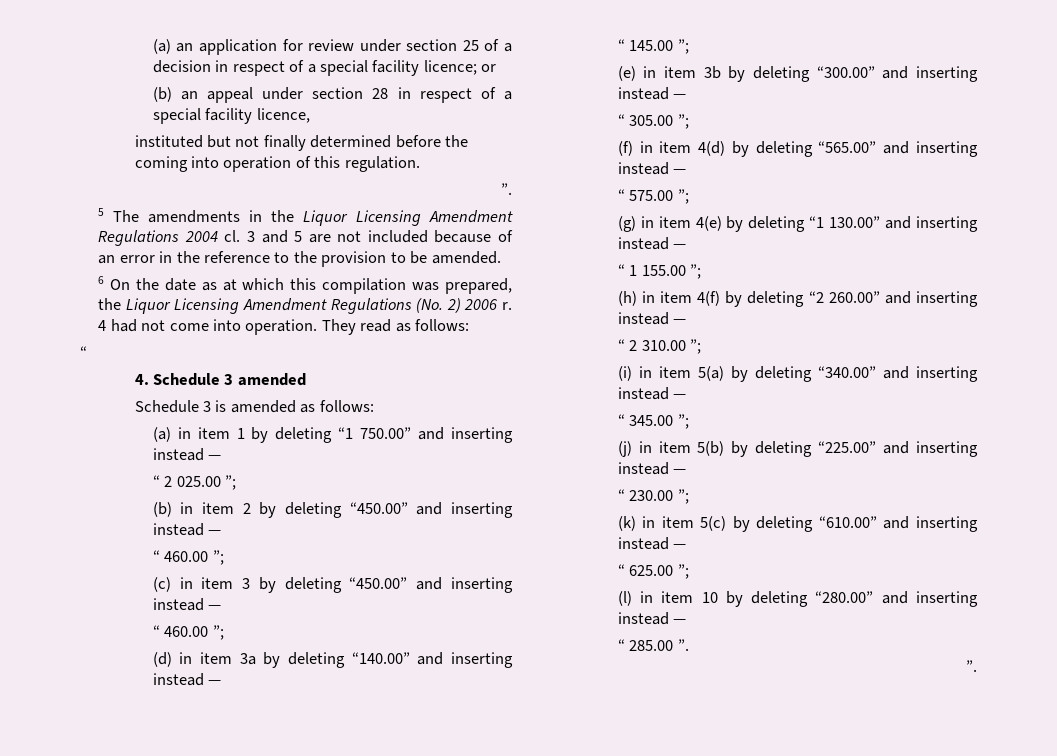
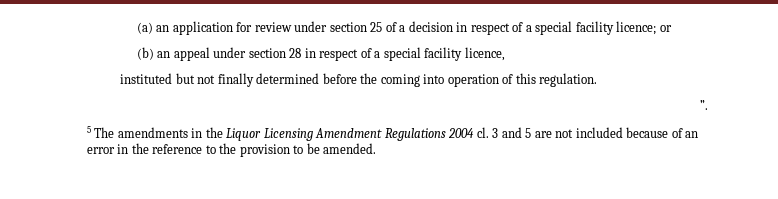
- 6 On the date as at which this compilation was prepared, the Liquor Licensing Amendment Regulations (No. 2) 2006 r. 4 had not come into operation. They read as follows:
- “
- 4. Schedule 3 amended
- Schedule 3 is amended as follows:
- (a) in item 1 by deleting “1 750.00” and inserting instead —
- “ 2 025.00 ”;
- (b) in item 2 by deleting “450.00” and inserting instead —
- “ 460.00 ”;
- (c) in item 3 by deleting “450.00” and inserting instead —
- “ 460.00 ”;
- (d) in item 3a by deleting “140.00” and inserting instead —
- “ 145.00 ”;
- (e) in item 3b by deleting “300.00” and inserting instead —
- “ 305.00 ”;
- (f) in item 4(d) by deleting “565.00” and inserting instead —
- “ 575.00 ”;
- (g) in item 4(e) by deleting “1 130.00” and inserting instead —
- “ 1 155.00 ”;
- (h) in item 4(f) by deleting “2 260.00” and inserting instead —
- “ 2 310.00 ”;
- (i) in item 5(a) by deleting “340.00” and inserting instead —
- “ 345.00 ”;
- (j) in item 5(b) by deleting “225.00” and inserting instead —
- “ 230.00 ”;
- (k) in item 5(c) by deleting “610.00” and inserting instead —
- “ 625.00 ”;
- (l) in item 10 by deleting “280.00” and inserting instead —
- “ 285.00 ”.
- ”.

